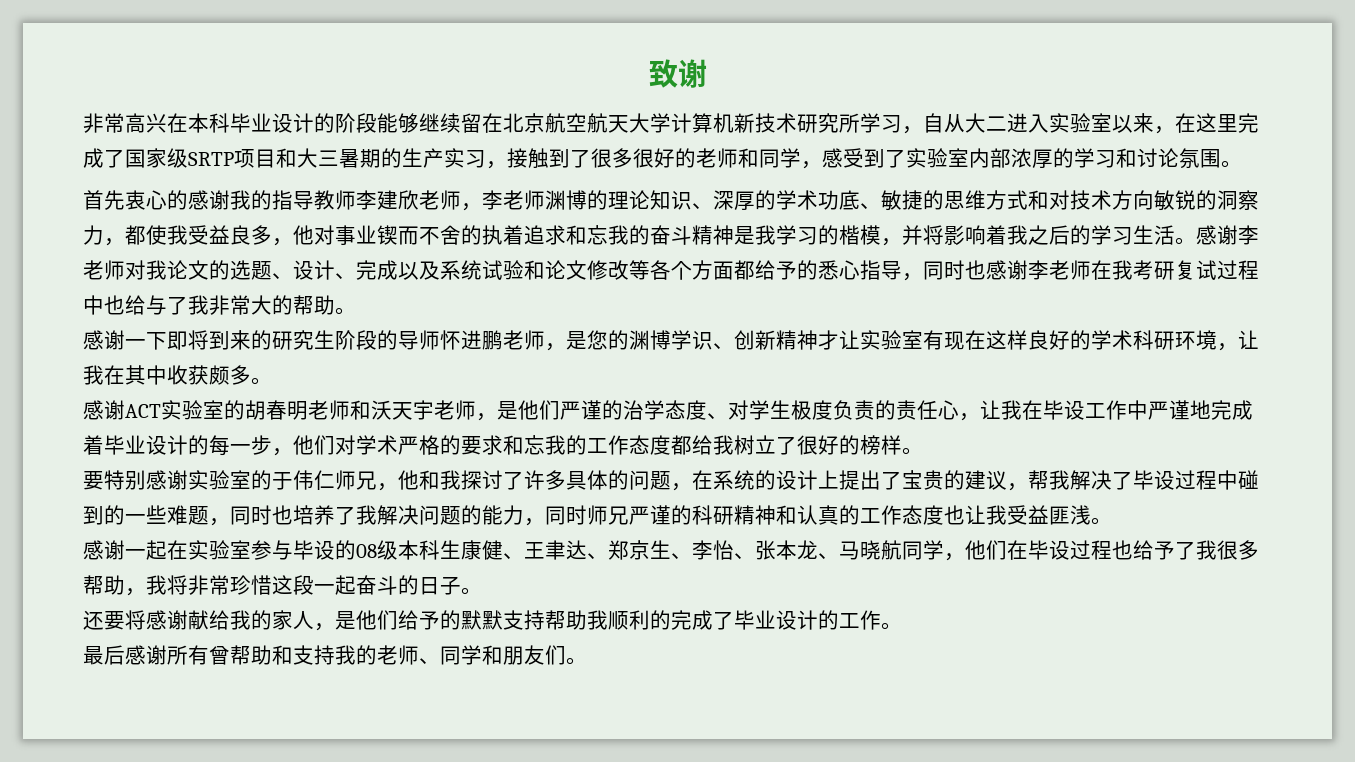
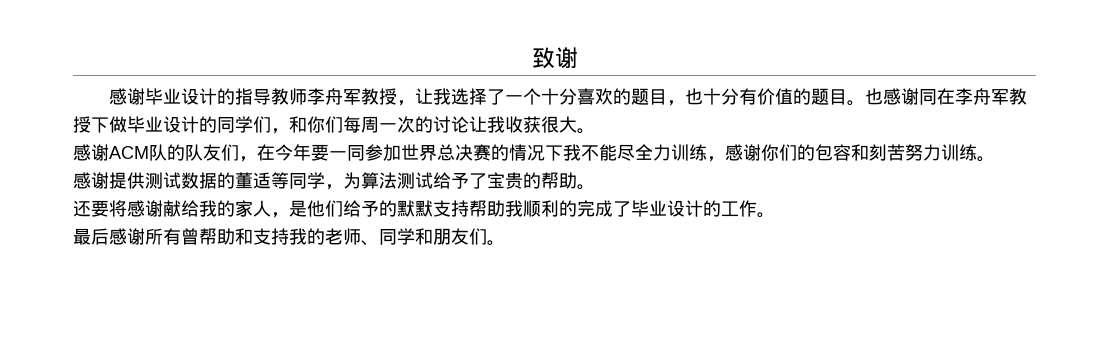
- 非常高兴在本科毕业设计的阶段能够继续留在北京航空航天大学计算机新技术研究所学习，自从大二进入实验室以来，在这里完成了国家级SRTP项目和大三暑期的生产实习，接触到了很多很好的老师和同学，感受到了实验室内部浓厚的学习和讨论氛围。
- 首先衷心的感谢我的指导教师李建欣老师，李老师渊博的理论知识、深厚的学术功底、敏捷的思维方式和对技术方向敏锐的洞察力，都使我受益良多，他对事业锲而不舍的执着追求和忘我的奋斗精神是我学习的楷模，并将影响着我之后的学习生活。感谢李老师对我论文的选题、设计、完成以及系统试验和论文修改等各个方面都给予的悉心指导，同时也感谢李老师在我考研复试过程中也给与了我非常大的帮助。
- 感谢一下即将到来的研究生阶段的导师怀进鹏老师，是您的渊博学识、创新精神才让实验室有现在这样良好的学术科研环境，让我在其中收获颇多。
- 感谢ACT实验室的胡春明老师和沃天宇老师，是他们严谨的治学态度、对学生极度负责的责任心，让我在毕设工作中严谨地完成着毕业设计的每一步，他们对学术严格的要求和忘我的工作态度都给我树立了很好的榜样。
- 要特别感谢实验室的于伟仁师兄，他和我探讨了许多具体的问题，在系统的设计上提出了宝贵的建议，帮我解决了毕设过程中碰到的一些难题，同时也培养了我解决问题的能力，同时师兄严谨的科研精神和认真的工作态度也让我受益匪浅。
- 感谢一起在实验室参与毕设的08级本科生康健、王聿达、郑京生、李怡、张本龙、马晓航同学，他们在毕设过程也给予了我很多帮助，我将非常珍惜这段一起奋斗的日子。
+ 感谢毕业设计的指导教师李舟军教授，让我选择了一个十分喜欢的题目，也十分有价值的题目。也感谢同在李舟军教授下做毕业设计的同学们，和你们每周一次的讨论让我收获很大。
+ 感谢ACM队的队友们，在今年要一同参加世界总决赛的情况下我不能尽全力训练，感谢你们的包容和刻苦努力训练。
+ 感谢提供测试数据的董适等同学，为算法测试给予了宝贵的帮助。

